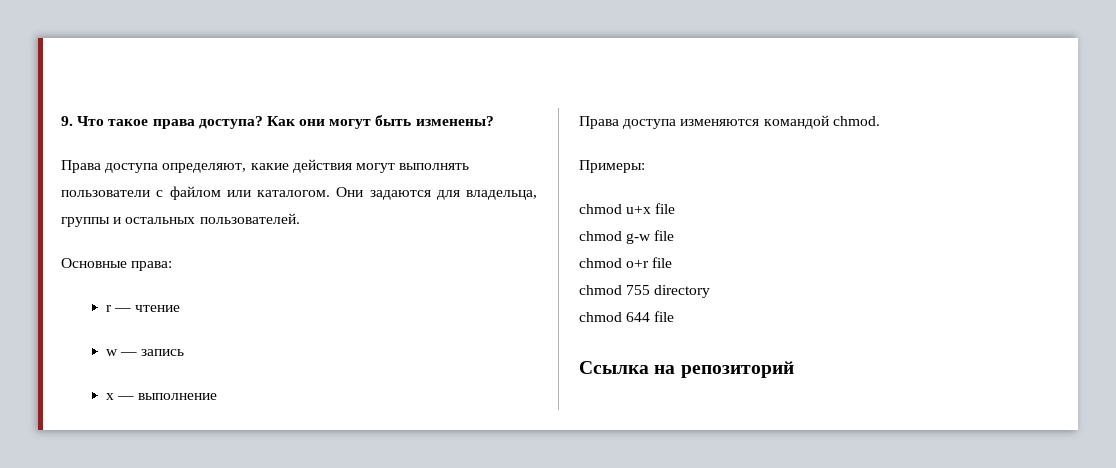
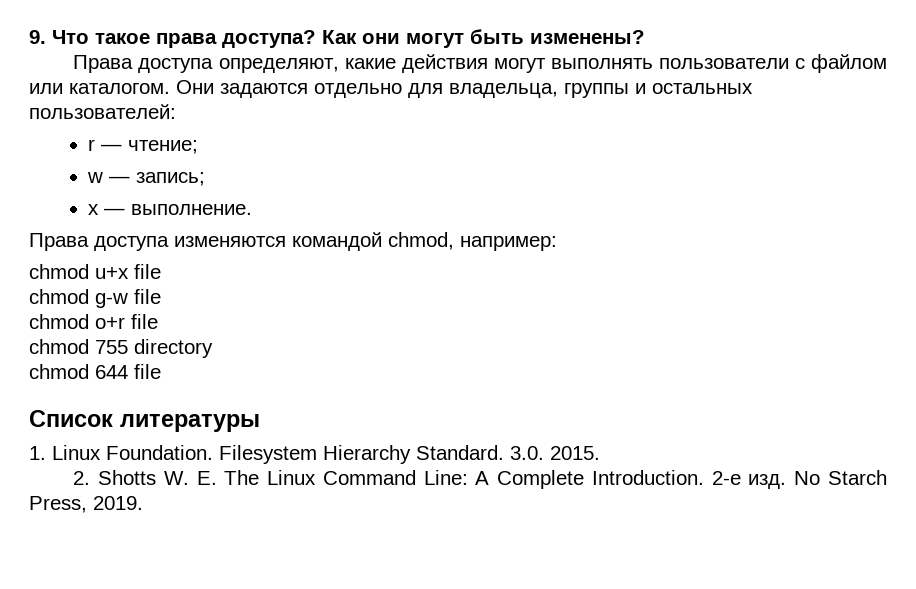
- Они задаются для владельца, группы и остальных пользователей.
- Основные права:
+ Они задаются отдельно для владельца, группы и остальных пользователей:
- r — чтение
+ r — чтение;
- w — запись
+ w — запись;
- x — выполнение
+ x — выполнение.
- Права доступа изменяются командой chmod.
- Примеры:
+ Права доступа изменяются командой chmod, например:
- Ссылка на репозиторий
+ Список литературы
+ 1. Linux Foundation. Filesystem Hierarchy Standard. 3.0. 2015.
+ 2. Shotts W. E. The Linux Command Line: A Complete Introduction. 2-е изд. No Starch Press, 2019.

